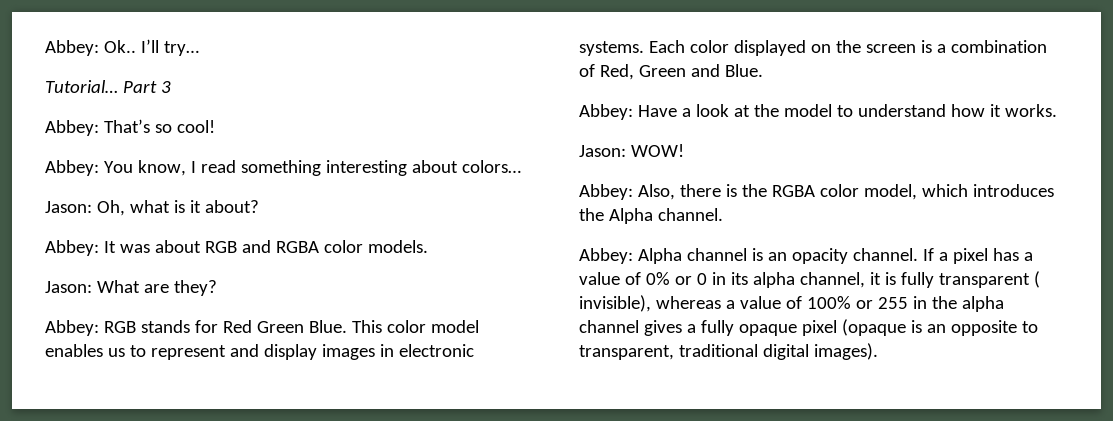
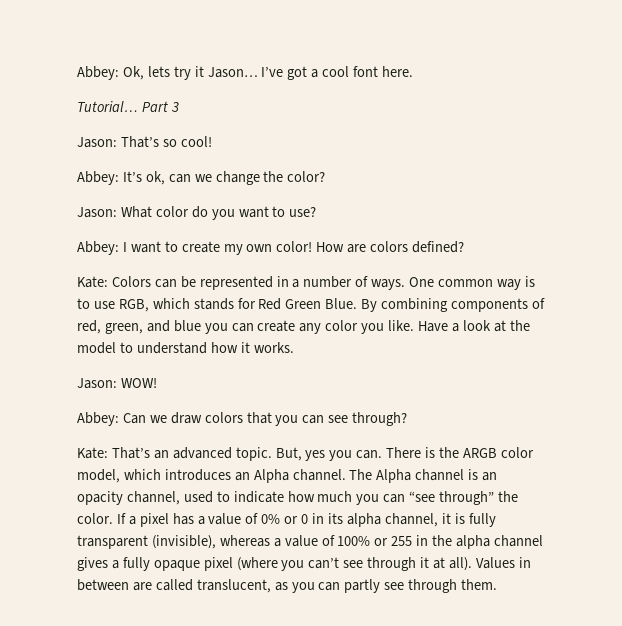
- Abbey: Ok.. I’ll try…
+ Abbey: Ok, lets try it Jason… I’ve got a cool font here.
- Abbey: That’s so cool!
+ Jason: That’s so cool!
- Abbey: You know, I read something interesting about colors…
- Jason: Oh, what is it about?
- Abbey: It was about RGB and RGBA color models.
- Jason: What are they?
- Abbey: RGB stands for Red Green Blue.
+ Abbey: It’s ok, can we change the color?
+ Jason: What color do you want to use?
+ Abbey: I want to create my own color! How are colors defined?
+ Kate: Colors can be represented in a number of ways. One common way is to use RGB, which stands for Red Green Blue.
- This color model enables us to represent and display images in electronic systems. Each color displayed on the screen is a combination of Red, Green and Blue.
- Abbey: Have a look at the model to understand how it works.
+ By combining components of red, green, and blue you can create any color you like. Have a look at the model to understand how it works.
- Abbey: Also, there is the RGBA color model, which introduces the Alpha channel.
- Abbey: Alpha channel is an opacity channel.
+ Abbey: Can we draw colors that you can see through?
+ Kate: That’s an advanced topic. But, yes you can. There is the ARGB color model, which introduces an Alpha channel. The Alpha channel is an opacity channel, used to indicate how much you can “see through” the color.
- If a pixel has a value of 0% or 0 in its alpha channel, it is fully transparent ( invisible), whereas a value of 100% or 255 in the alpha channel gives a fully opaque pixel (opaque is an opposite to transparent, traditional digital images).
+ If a pixel has a value of 0% or 0 in its alpha channel, it is fully transparent (invisible), whereas a value of 100% or 255 in the alpha channel gives a fully opaque pixel (where you can’t see through it at all). Values in between are called translucent, as you can partly see through them.

